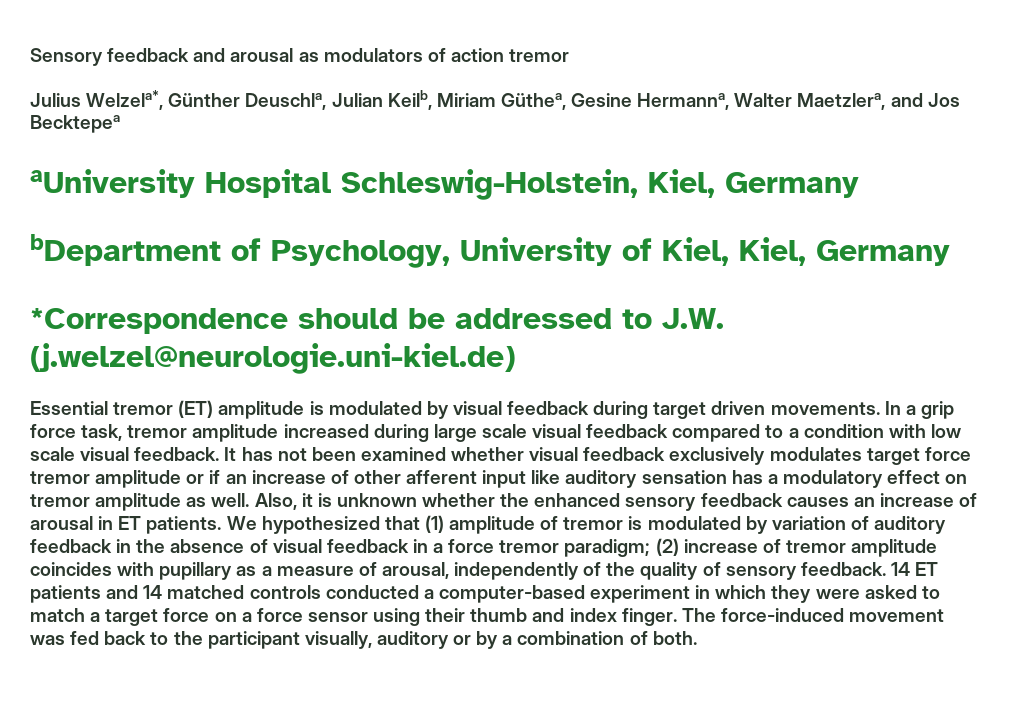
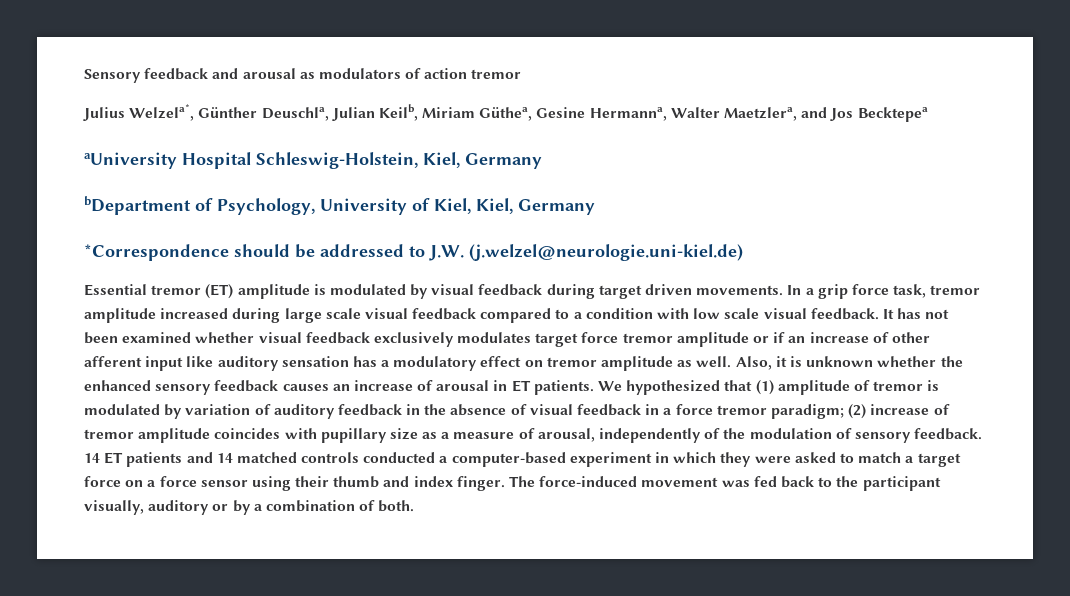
- We hypothesized that (1) amplitude of tremor is modulated by variation of auditory feedback in the absence of visual feedback in a force tremor paradigm; (2) increase of tremor amplitude coincides with pupillary as a measure of arousal, independently of the quality of sensory feedback.
+ We hypothesized that (1) amplitude of tremor is modulated by variation of auditory feedback in the absence of visual feedback in a force tremor paradigm; (2) increase of tremor amplitude coincides with pupillary size as a measure of arousal, independently of the modulation of sensory feedback.

